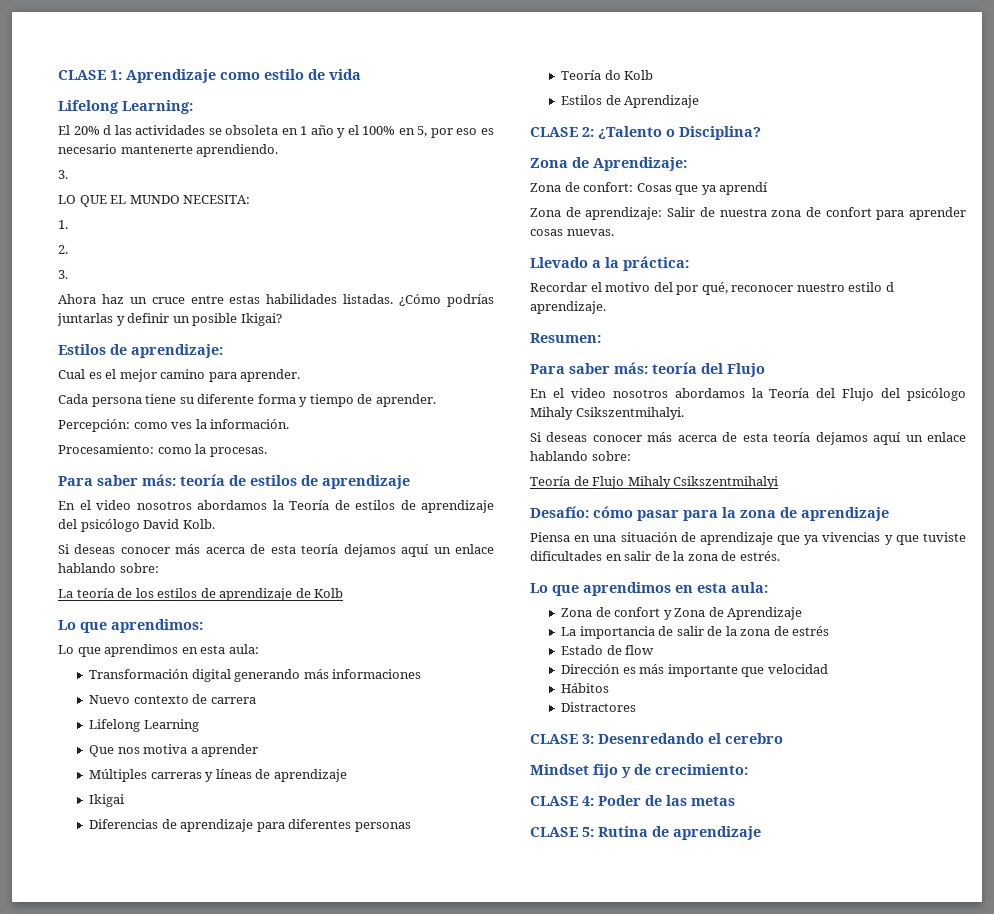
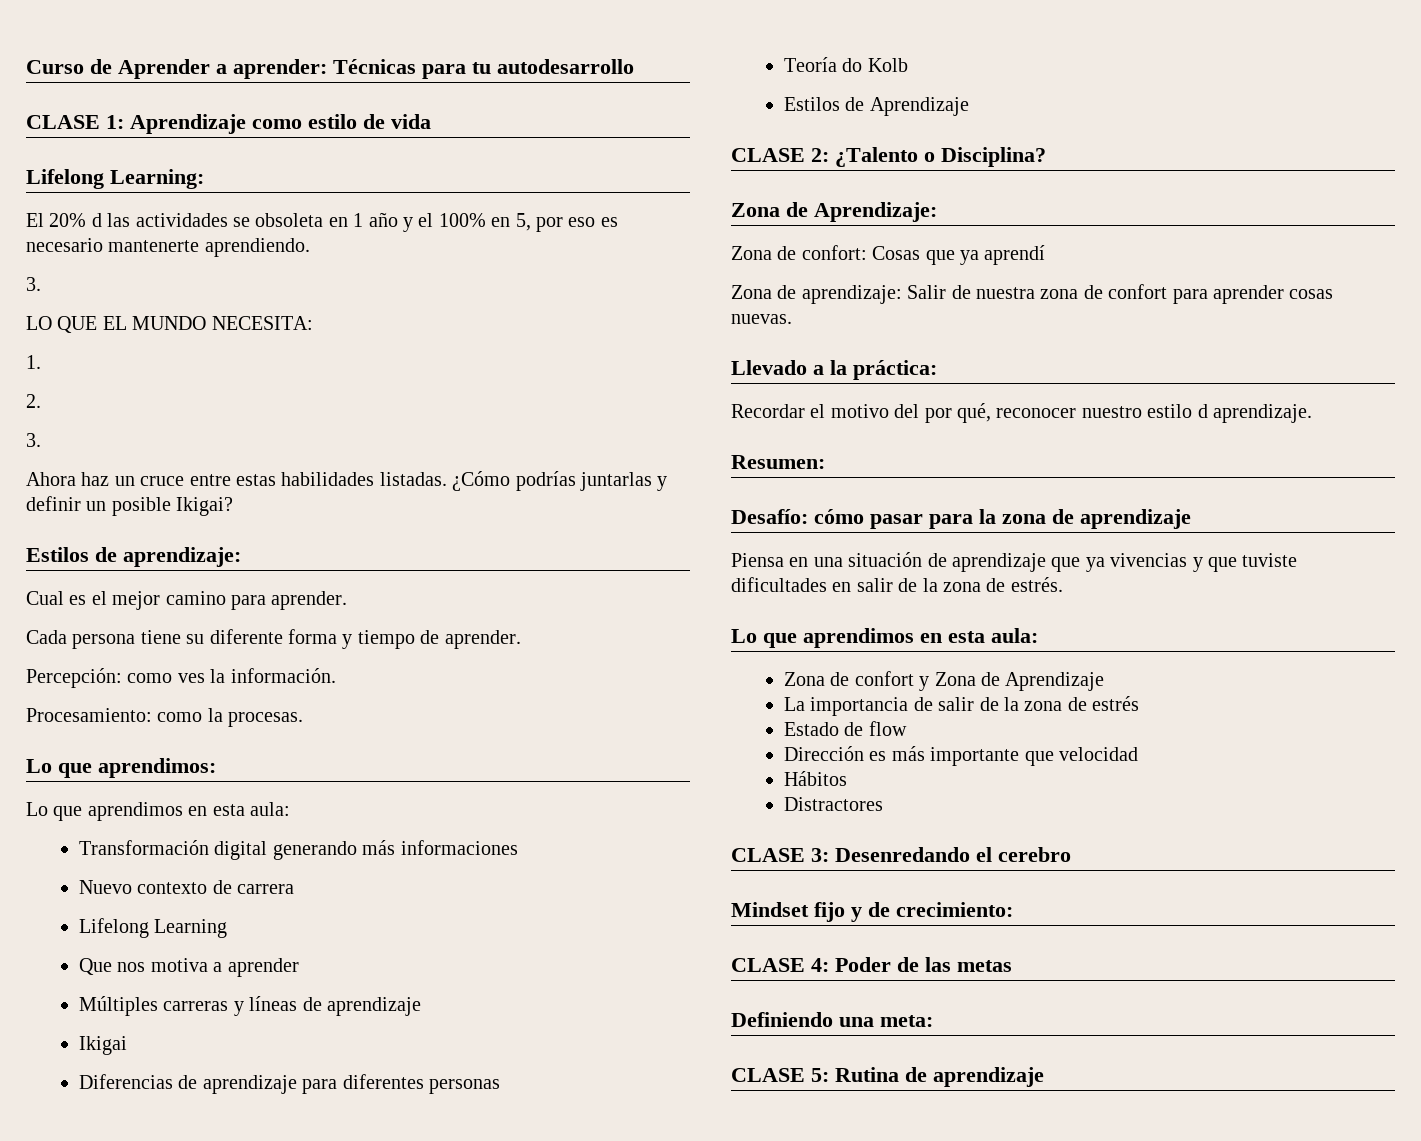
+ Curso de Aprender a aprender: Técnicas para tu autodesarrollo
- Para saber más: teoría de estilos de aprendizaje
- En el video nosotros abordamos la Teoría de estilos de aprendizaje del psicólogo David Kolb.
- Si deseas conocer más acerca de esta teoría dejamos aquí un enlace hablando sobre:
- La teoría de los estilos de aprendizaje de Kolb
- Para saber más: teoría del Flujo
- En el video nosotros abordamos la Teoría del Flujo del psicólogo Mihaly Csikszentmihalyi.
- Si deseas conocer más acerca de esta teoría dejamos aquí un enlace hablando sobre:
- Teoría de Flujo Mihaly Csikszentmihalyi
+ Definiendo una meta:

